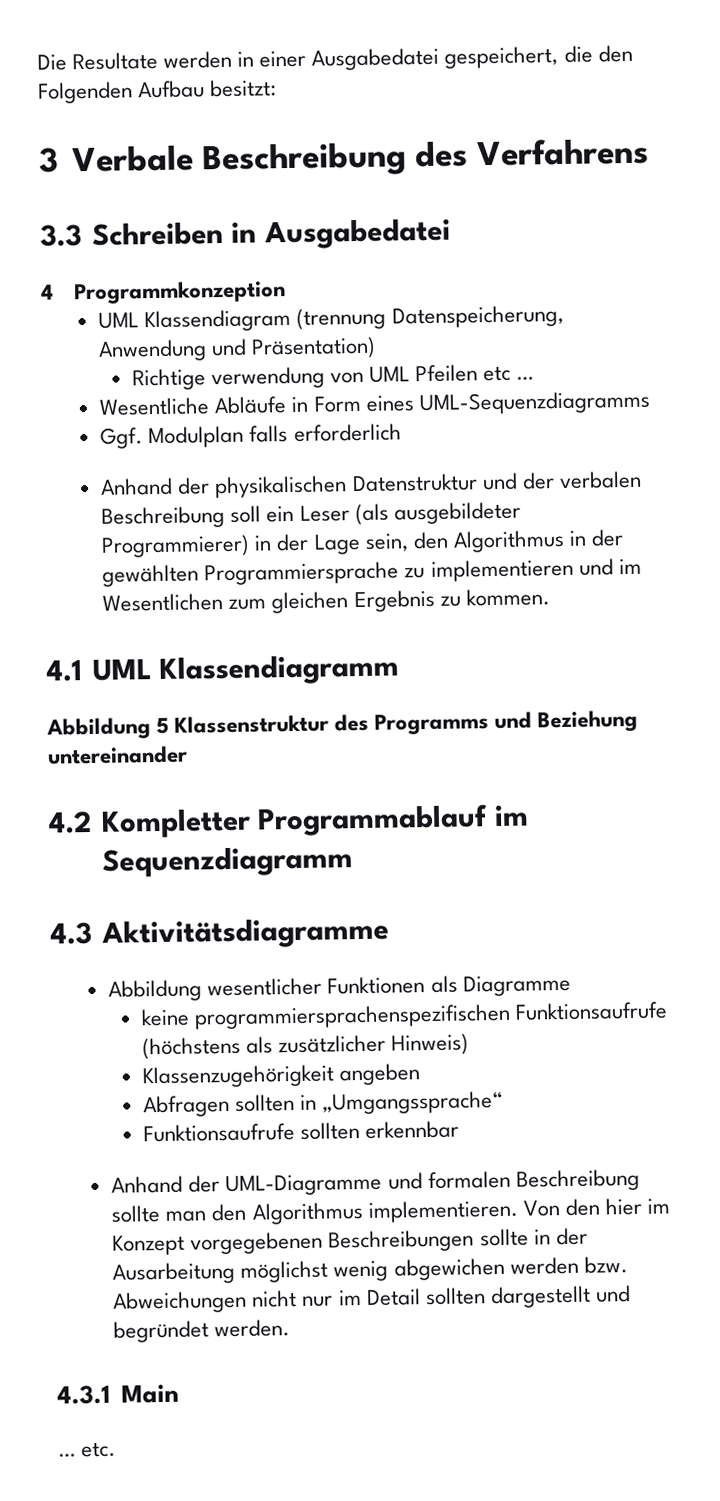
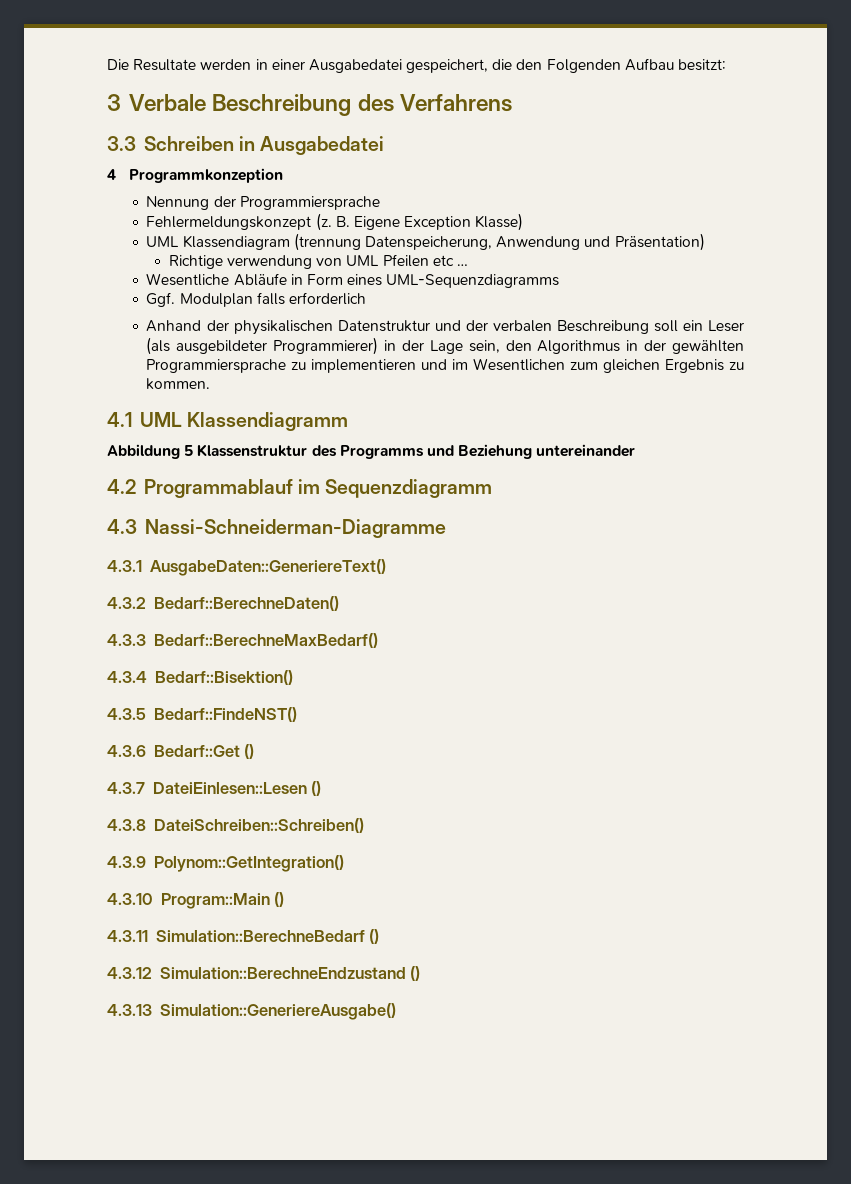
+ Nennung der Programmiersprache
+ Fehlermeldungskonzept (z. B. Eigene Exception Klasse)
- 4.2 Kompletter Programmablauf im Sequenzdiagramm
+ 4.2 Programmablauf im Sequenzdiagramm
- 4.3 Aktivitätsdiagramme
- Abbildung wesentlicher Funktionen als Diagramme
- keine programmiersprachenspezifischen Funktionsaufrufe (höchstens als zusätzlicher Hinweis)
- Klassenzugehörigkeit angeben
- Abfragen sollten in „Umgangssprache“
- Funktionsaufrufe sollten erkennbar
- Anhand der UML-Diagramme und formalen Beschreibung sollte man den Algorithmus implementieren. Von den hier im Konzept vorgegebenen Beschreibungen sollte in der Ausarbeitung möglichst wenig abgewichen werden bzw. Abweichungen nicht nur im Detail sollten dargestellt und begründet werden.
- 4.3.1 Main
- … etc.
+ 4.3 Nassi-Schneiderman-Diagramme
+ 4.3.1 AusgabeDaten::GeneriereText()
+ 4.3.2 Bedarf::BerechneDaten()
+ 4.3.3 Bedarf::BerechneMaxBedarf()
+ 4.3.4 Bedarf::Bisektion()
+ 4.3.5 Bedarf::FindeNST()
+ 4.3.6 Bedarf::Get ()
+ 4.3.7 DateiEinlesen::Lesen ()
+ 4.3.8 DateiSchreiben::Schreiben()
+ 4.3.9 Polynom::GetIntegration()
+ 4.3.10 Program::Main ()
+ 4.3.11 Simulation::BerechneBedarf ()
+ 4.3.12 Simulation::BerechneEndzustand ()
+ 4.3.13 Simulation::GeneriereAusgabe()

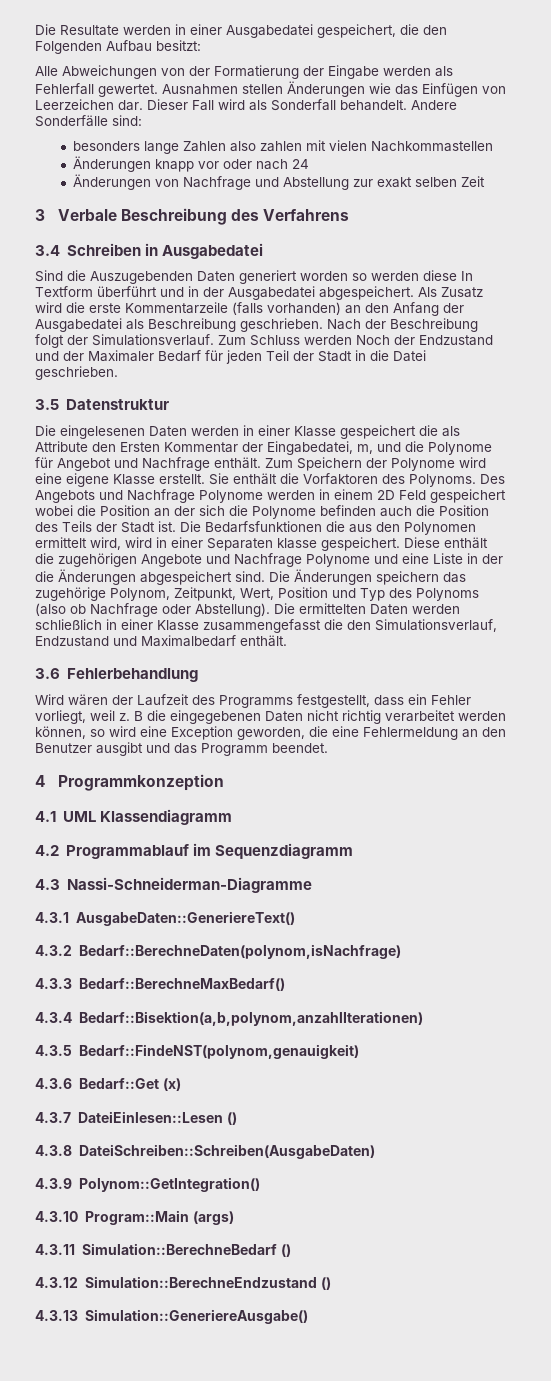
+ Alle Abweichungen von der Formatierung der Eingabe werden als Fehlerfall gewertet. Ausnahmen stellen Änderungen wie das Einfügen von Leerzeichen dar. Dieser Fall wird als Sonderfall behandelt. Andere Sonderfälle sind:
+ besonders lange Zahlen also zahlen mit vielen Nachkommastellen
+ Änderungen knapp vor oder nach 24
+ Änderungen von Nachfrage und Abstellung zur exakt selben Zeit
- 3.3 Schreiben in Ausgabedatei
+ 3.4 Schreiben in Ausgabedatei
+ Sind die Auszugebenden Daten generiert worden so werden diese In Textform überführt und in der Ausgabedatei abgespeichert. Als Zusatz wird die erste Kommentarzeile (falls vorhanden) an den Anfang der Ausgabedatei als Beschreibung geschrieben. Nach der Beschreibung folgt der Simulationsverlauf. Zum Schluss werden Noch der Endzustand und der Maximaler Bedarf für jeden Teil der Stadt in die Datei geschrieben.
+ 3.5 Datenstruktur
+ Die eingelesenen Daten werden in einer Klasse gespeichert die als Attribute den Ersten Kommentar der Eingabedatei, m, und die Polynome für Angebot und Nachfrage enthält. Zum Speichern der Polynome wird eine eigene Klasse erstellt. Sie enthält die Vorfaktoren des Polynoms. Des Angebots und Nachfrage Polynome werden in einem 2D Feld gespeichert wobei die Position an der sich die Polynome befinden auch die Position des Teils der Stadt ist. Die Bedarfsfunktionen die aus den Polynomen ermittelt wird, wird in einer Separaten klasse gespeichert. Diese enthält die zugehörigen Angebote und Nachfrage Polynome und eine Liste in der die Änderungen abgespeichert sind. Die Änderungen speichern das zugehörige Polynom, Zeitpunkt, Wert, Position und Typ des Polynoms (also ob Nachfrage oder Abstellung). Die ermittelten Daten werden schließlich in einer Klasse zusammengefasst die den Simulationsverlauf, Endzustand und Maximalbedarf enthält.
+ 3.6 Fehlerbehandlung
+ Wird wären der Laufzeit des Programms festgestellt, dass ein Fehler vorliegt, weil z. B die eingegebenen Daten nicht richtig verarbeitet werden können, so wird eine Exception geworden, die eine Fehlermeldung an den Benutzer ausgibt und das Programm beendet.
  4 Programmkonzeption
- Nennung der Programmiersprache
- Fehlermeldungskonzept (z. B. Eigene Exception Klasse)
- UML Klassendiagram (trennung Datenspeicherung, Anwendung und Präsentation)
- Richtige verwendung von UML Pfeilen etc …
- Wesentliche Abläufe in Form eines UML-Sequenzdiagramms
- Ggf. Modulplan falls erforderlich
- Anhand der physikalischen Datenstruktur und der verbalen Beschreibung soll ein Leser (als ausgebildeter Programmierer) in der Lage sein, den Algorithmus in der gewählten Programmiersprache zu implementieren und im Wesentlichen zum gleichen Ergebnis zu kommen.
  4.1 UML Klassendiagramm
- Abbildung 5 Klassenstruktur des Programms und Beziehung untereinander
- 4.3.2 Bedarf::BerechneDaten()
+ 4.3.2 Bedarf::BerechneDaten(polynom,isNachfrage)
- 4.3.4 Bedarf::Bisektion()
+ 4.3.4 Bedarf::Bisektion(a,b,polynom,anzahlIterationen)
- 4.3.5 Bedarf::FindeNST()
+ 4.3.5 Bedarf::FindeNST(polynom,genauigkeit)
- 4.3.6 Bedarf::Get ()
+ 4.3.6 Bedarf::Get (x)
- 4.3.8 DateiSchreiben::Schreiben()
+ 4.3.8 DateiSchreiben::Schreiben(AusgabeDaten)
- 4.3.10 Program::Main ()
+ 4.3.10 Program::Main (args)

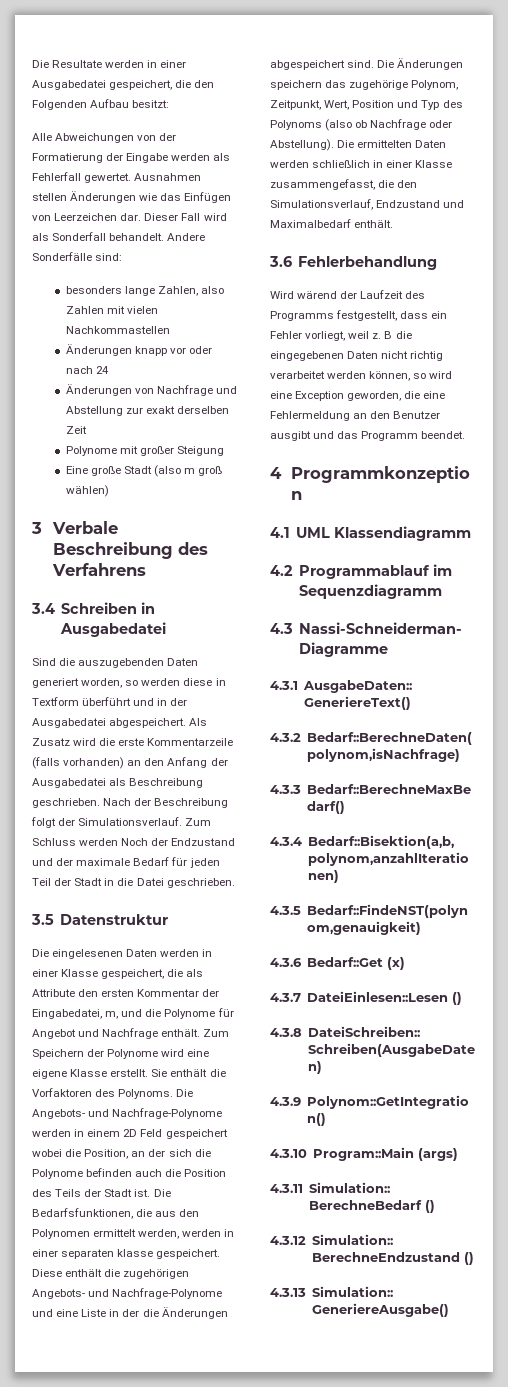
- besonders lange Zahlen also zahlen mit vielen Nachkommastellen
+ besonders lange Zahlen, also Zahlen mit vielen Nachkommastellen
- Änderungen von Nachfrage und Abstellung zur exakt selben Zeit
+ Änderungen von Nachfrage und Abstellung zur exakt derselben Zeit
+ Polynome mit großer Steigung
+ Eine große Stadt (also m groß wählen)
- Sind die Auszugebenden Daten generiert worden so werden diese In Textform überführt und in der Ausgabedatei abgespeichert.
+ Sind die auszugebenden Daten generiert worden, so werden diese in Textform überführt und in der Ausgabedatei abgespeichert.
- Zum Schluss werden Noch der Endzustand und der Maximaler Bedarf für jeden Teil der Stadt in die Datei geschrieben.
+ Zum Schluss werden Noch der Endzustand und der maximale Bedarf für jeden Teil der Stadt in die Datei geschrieben.
- Die eingelesenen Daten werden in einer Klasse gespeichert die als Attribute den Ersten Kommentar der Eingabedatei, m, und die Polynome für Angebot und Nachfrage enthält.
+ Die eingelesenen Daten werden in einer Klasse gespeichert, die als Attribute den ersten Kommentar der Eingabedatei, m, und die Polynome für Angebot und Nachfrage enthält.
- Des Angebots und Nachfrage Polynome werden in einem 2D Feld gespeichert wobei die Position an der sich die Polynome befinden auch die Position des Teils der Stadt ist.
+ Die Angebots- und Nachfrage-Polynome werden in einem 2D Feld gespeichert wobei die Position, an der sich die Polynome befinden auch die Position des Teils der Stadt ist.
- Die Bedarfsfunktionen die aus den Polynomen ermittelt wird, wird in einer Separaten klasse gespeichert.
+ Die Bedarfsfunktionen, die aus den Polynomen ermittelt werden, werden in einer separaten klasse gespeichert.
- Diese enthält die zugehörigen Angebote und Nachfrage Polynome und eine Liste in der die Änderungen abgespeichert sind.
+ Diese enthält die zugehörigen Angebots- und Nachfrage-Polynome und eine Liste in der die Änderungen abgespeichert sind.
- Die ermittelten Daten werden schließlich in einer Klasse zusammengefasst die den Simulationsverlauf, Endzustand und Maximalbedarf enthält.
+ Die ermittelten Daten werden schließlich in einer Klasse zusammengefasst, die den Simulationsverlauf, Endzustand und Maximalbedarf enthält.
- Wird wären der Laufzeit des Programms festgestellt, dass ein Fehler vorliegt, weil z.
+ Wird wärend der Laufzeit des Programms festgestellt, dass ein Fehler vorliegt, weil z.

